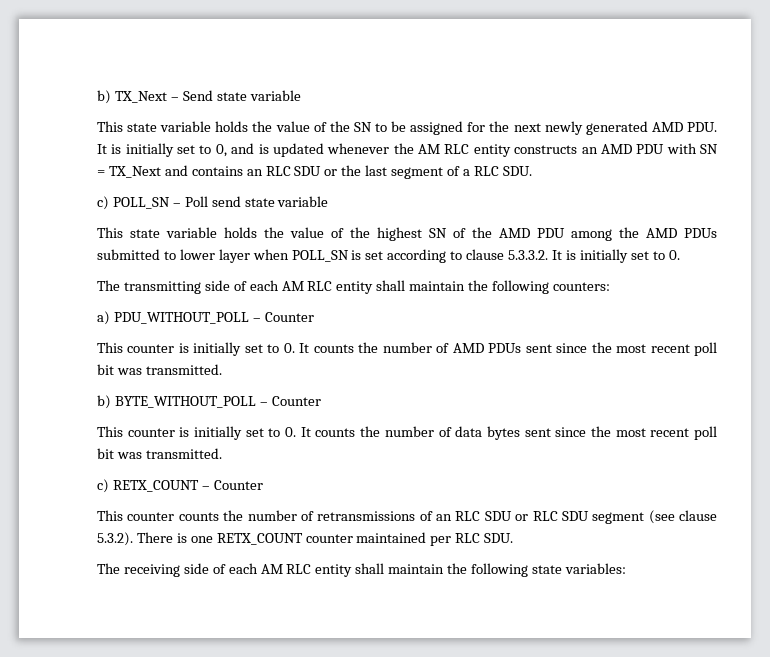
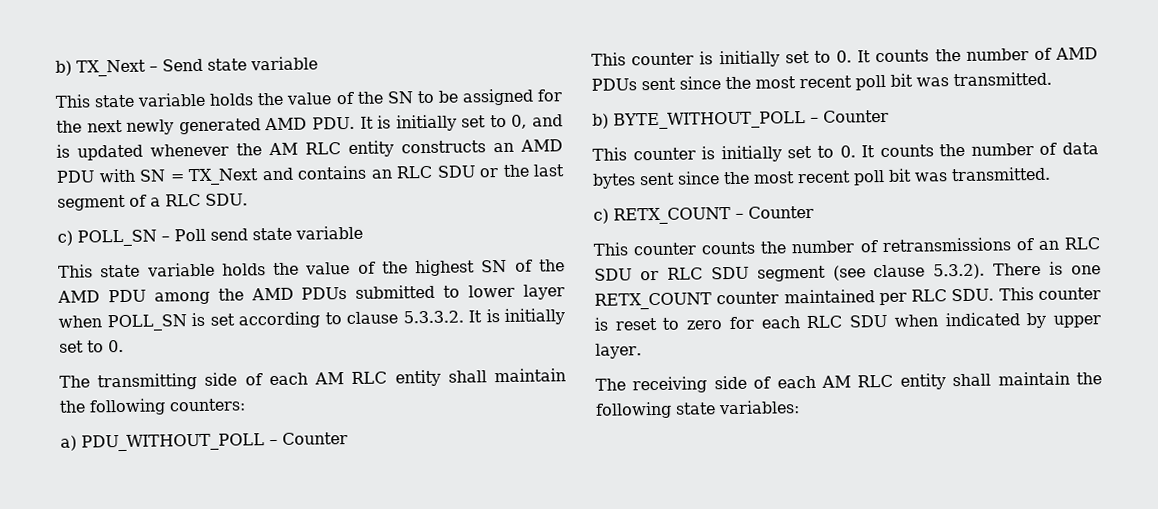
- This counter counts the number of retransmissions of an RLC SDU or RLC SDU segment (see clause 5.3.2). There is one RETX_COUNT counter maintained per RLC SDU.
+ This counter counts the number of retransmissions of an RLC SDU or RLC SDU segment (see clause 5.3.2). There is one RETX_COUNT counter maintained per RLC SDU. This counter is reset to zero for each RLC SDU when indicated by upper layer.

